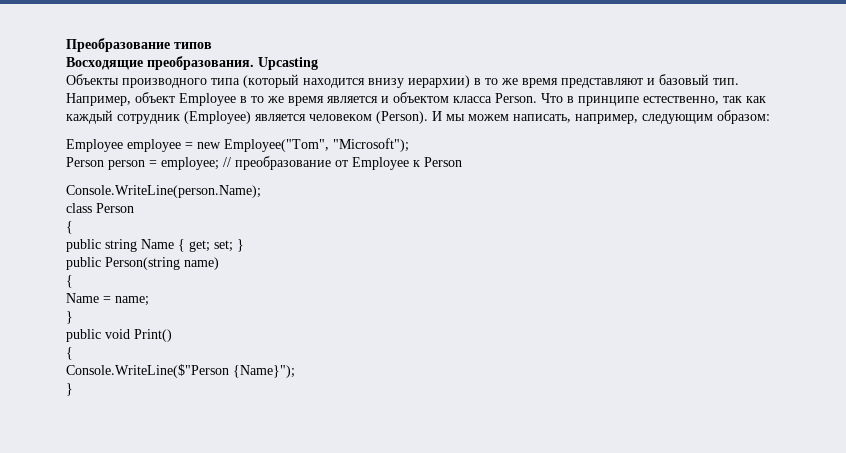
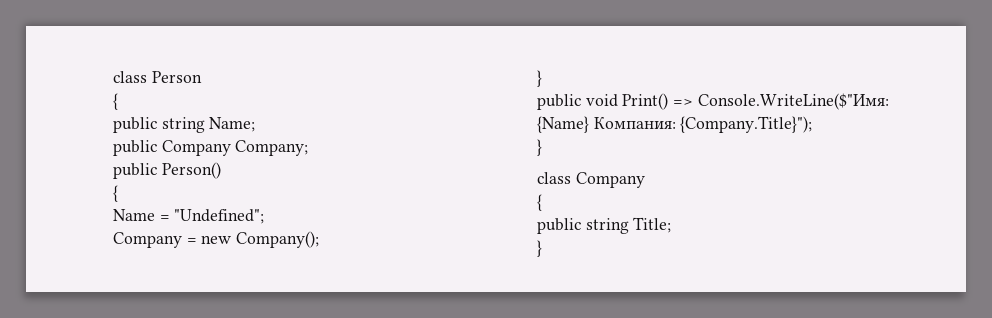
- Преобразование типов
- Восходящие преобразования. Upcasting
- Объекты производного типа (который находится внизу иерархии) в то же время представляют и базовый тип. Например, объект Employee в то же время является и объектом класса Person. Что в принципе естественно, так как каждый сотрудник (Employee) является человеком (Person). И мы можем написать, например, следующим образом:
- Employee employee = new Employee("Tom", "Microsoft");
- Person person = employee; // преобразование от Employee к Person
- Console.WriteLine(person.Name);
- public string Name { get; set; }
- public Person(string name)
+ public string Name;
+ public Company Company;
+ public Person()
  {
- Name = name;
+ Name = "Undefined";
+ Company = new Company();
  }
- public void Print()
+ public void Print() => Console.WriteLine($"Имя: {Name} Компания: {Company.Title}");
+ }
+ class Company
  {
- Console.WriteLine($"Person {Name}");
+ public string Title;

